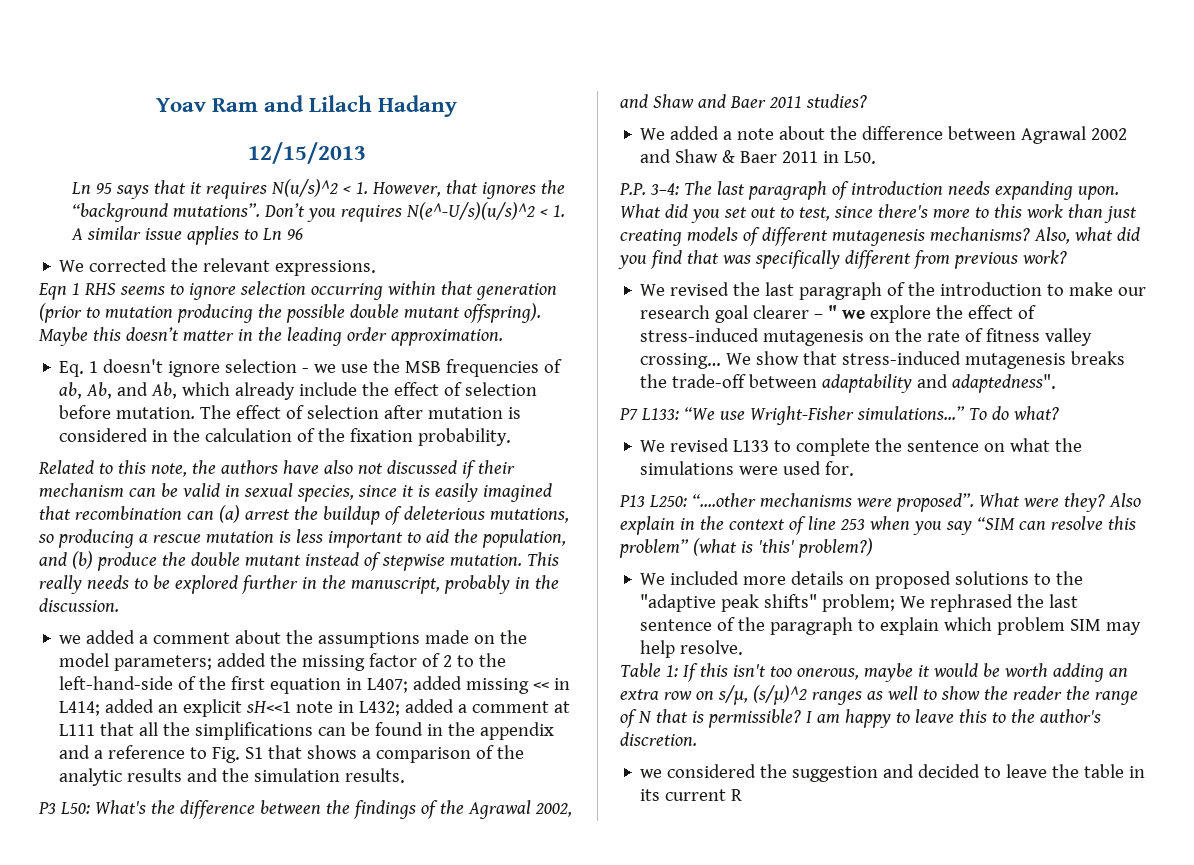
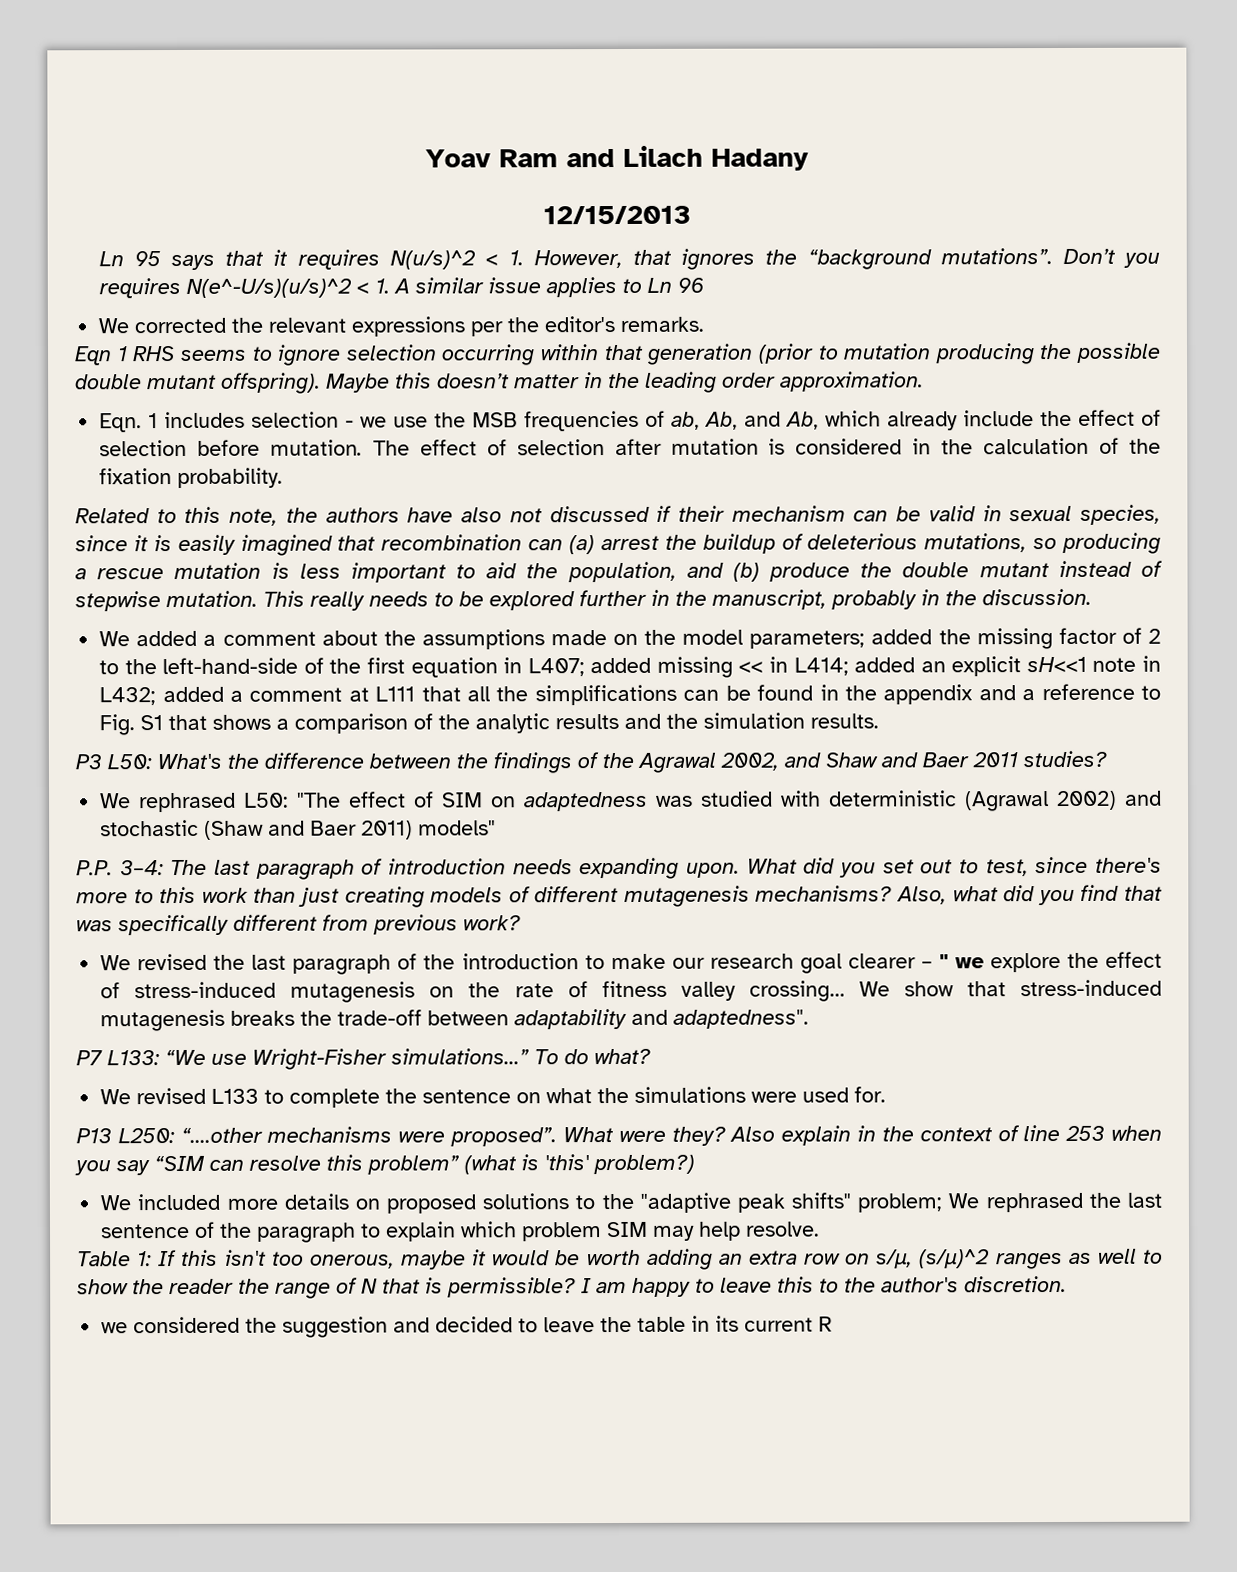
- We corrected the relevant expressions.
+ We corrected the relevant expressions per the editor's remarks.
- Eq. 1 doesn't ignore selection - we use the MSB frequencies of ab, Ab, and Ab, which already include the effect of selection before mutation.
+ Eqn. 1 includes selection - we use the MSB frequencies of ab, Ab, and Ab, which already include the effect of selection before mutation.
- we added a comment about the assumptions made on the model parameters;
+ We added a comment about the assumptions made on the model parameters;
- We added a note about the difference between Agrawal 2002 and Shaw & Baer 2011 in L50.
+ We rephrased L50: "The effect of SIM on adaptedness was studied with deterministic (Agrawal 2002) and stochastic (Shaw and Baer 2011) models"

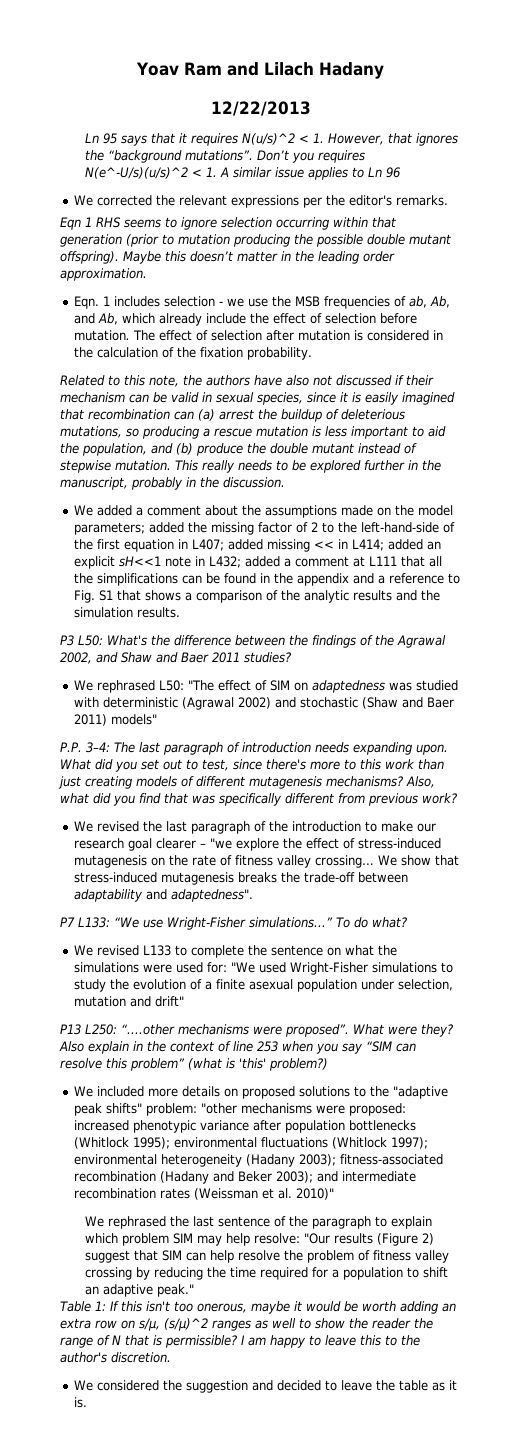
- 12/15/2013
+ 12/22/2013
- We revised the last paragraph of the introduction to make our research goal clearer – " we explore the effect of stress-induced mutagenesis on the rate of fitness valley crossing…
+ We revised the last paragraph of the introduction to make our research goal clearer – "we explore the effect of stress-induced mutagenesis on the rate of fitness valley crossing…
- We revised L133 to complete the sentence on what the simulations were used for.
+ We revised L133 to complete the sentence on what the simulations were used for: "We used Wright-Fisher simulations to study the evolution of a finite asexual population under selection, mutation and drift"
- We included more details on proposed solutions to the "adaptive peak shifts" problem; We rephrased the last sentence of the paragraph to explain which problem SIM may help resolve.
+ We included more details on proposed solutions to the "adaptive peak shifts" problem: "other mechanisms were proposed: increased phenotypic variance after population bottlenecks (Whitlock 1995); environmental fluctuations (Whitlock 1997); environmental heterogeneity (Hadany 2003); fitness-associated recombination (Hadany and Beker 2003); and intermediate recombination rates (Weissman et al. 2010)"
+ We rephrased the last sentence of the paragraph to explain which problem SIM may help resolve: "Our results (Figure 2) suggest that SIM can help resolve the problem of fitness valley crossing by reducing the time required for a population to shift an adaptive peak."
- we considered the suggestion and decided to leave the table in its current R
+ We considered the suggestion and decided to leave the table as it is.

